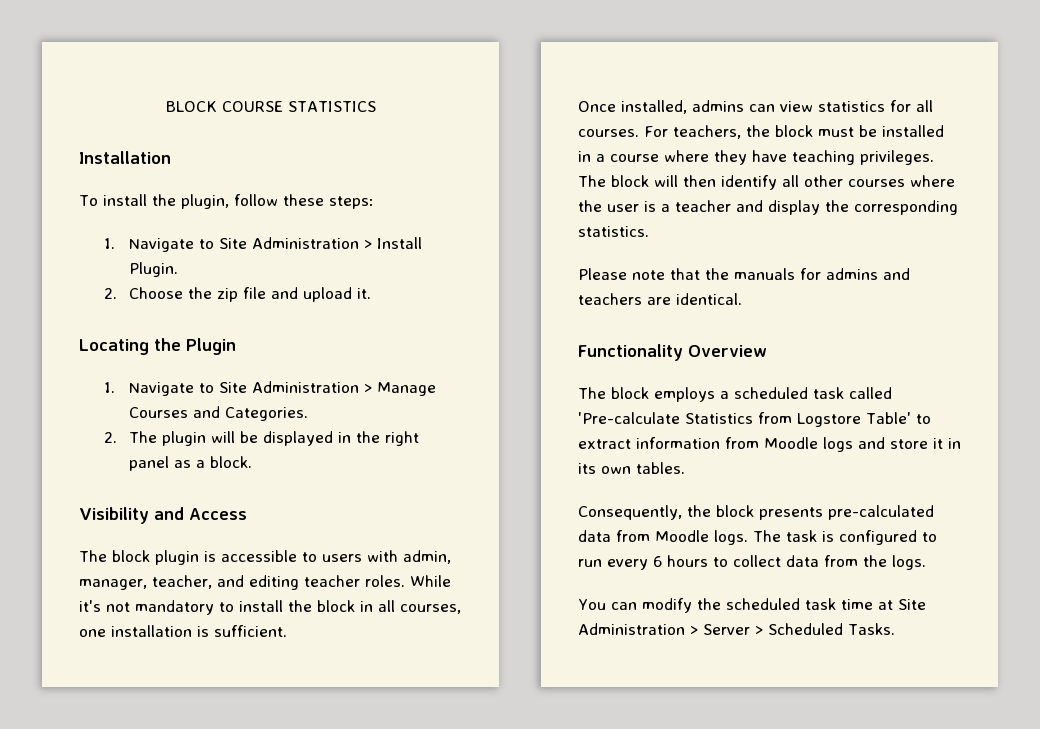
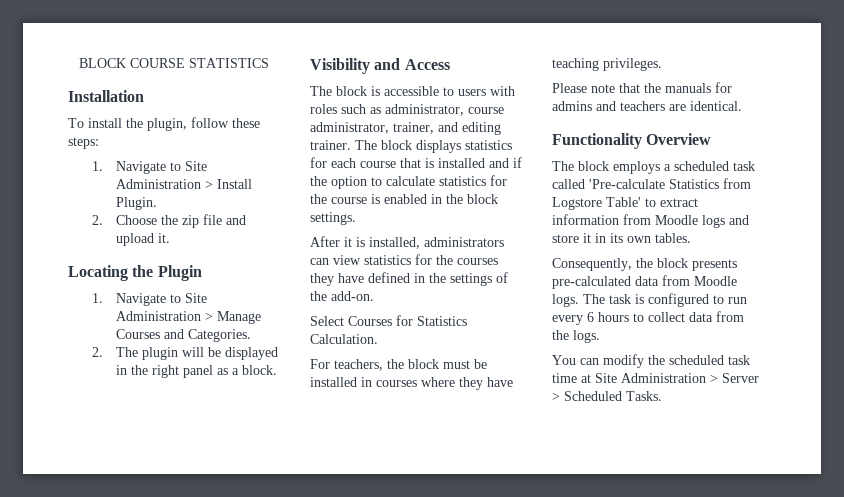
- The block plugin is accessible to users with admin, manager, teacher, and editing teacher roles. While it's not mandatory to install the block in all courses, one installation is sufficient.
- Once installed, admins can view statistics for all courses. For teachers, the block must be installed in a course where they have teaching privileges. The block will then identify all other courses where the user is a teacher and display the corresponding statistics.
+ The block is accessible to users with roles such as administrator, course administrator, trainer, and editing trainer. The block displays statistics for each course that is installed and if the option to calculate statistics for the course is enabled in the block settings.
+ After it is installed, administrators can view statistics for the courses they have defined in the settings of the add-on.
+ Select Courses for Statistics Calculation.
+ For teachers, the block must be installed in courses where they have teaching privileges.

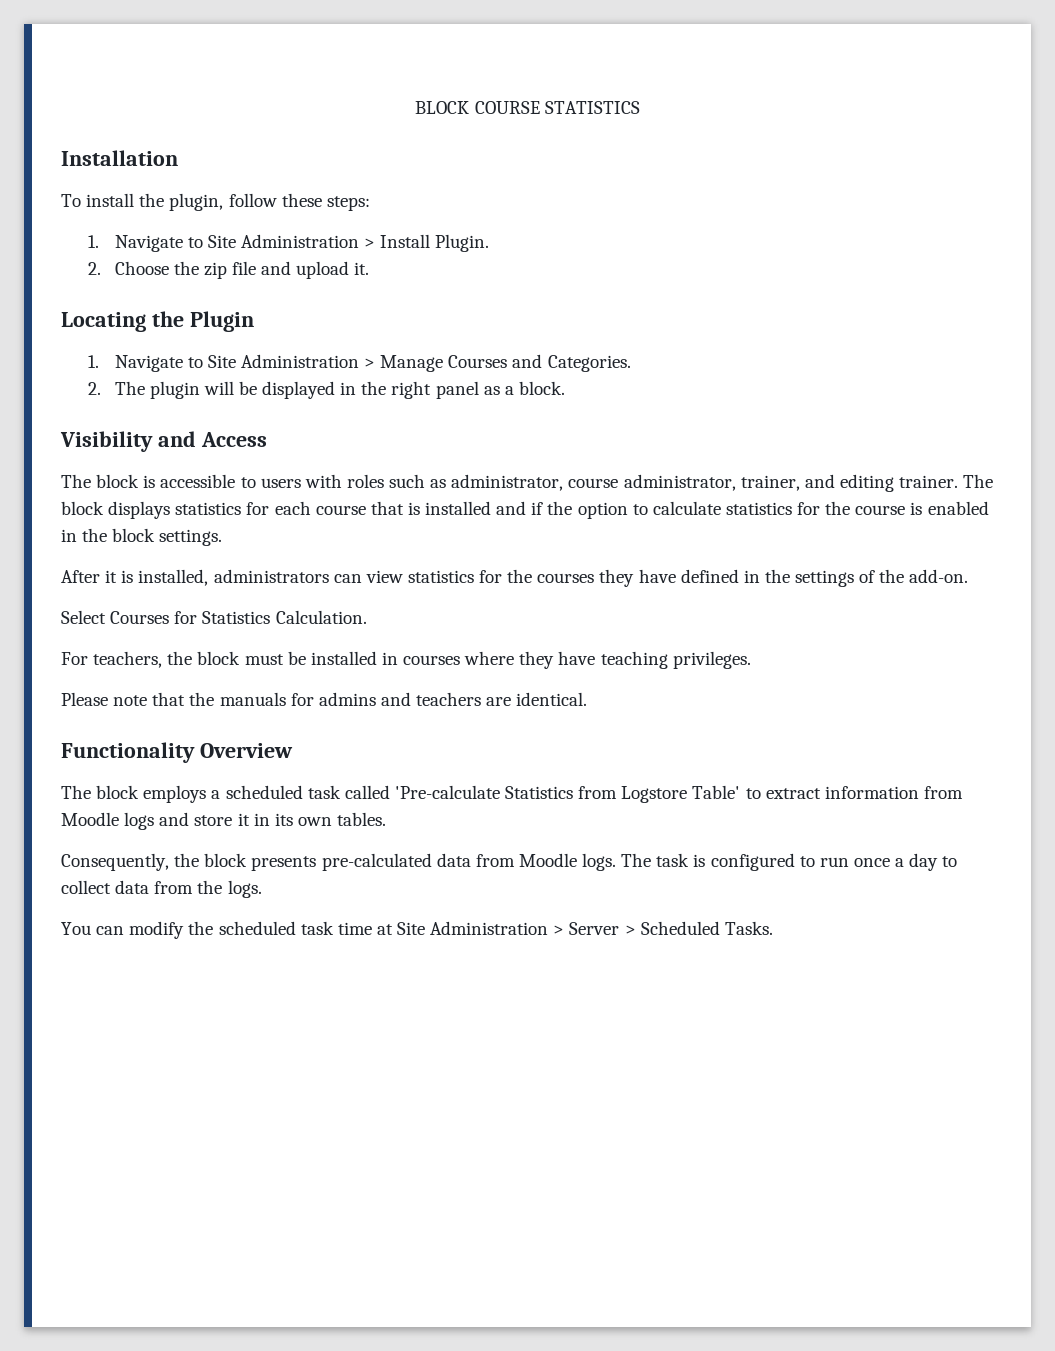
- The task is configured to run every 6 hours to collect data from the logs.
+ The task is configured to run once a day to collect data from the logs.

